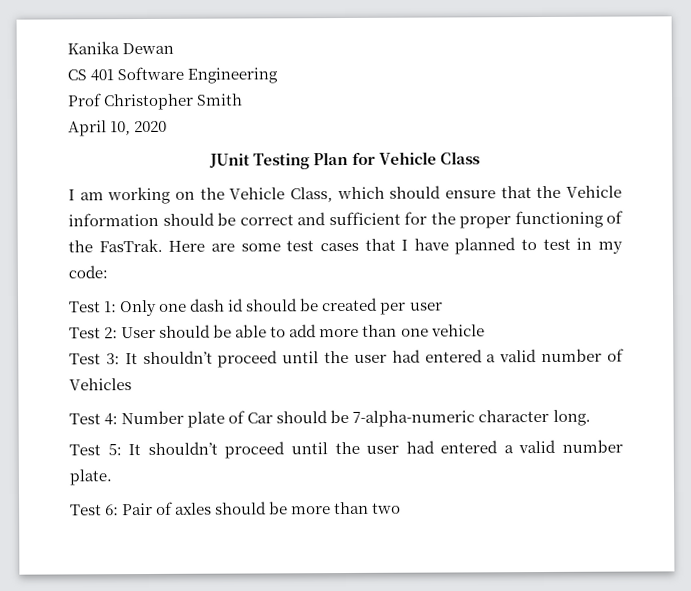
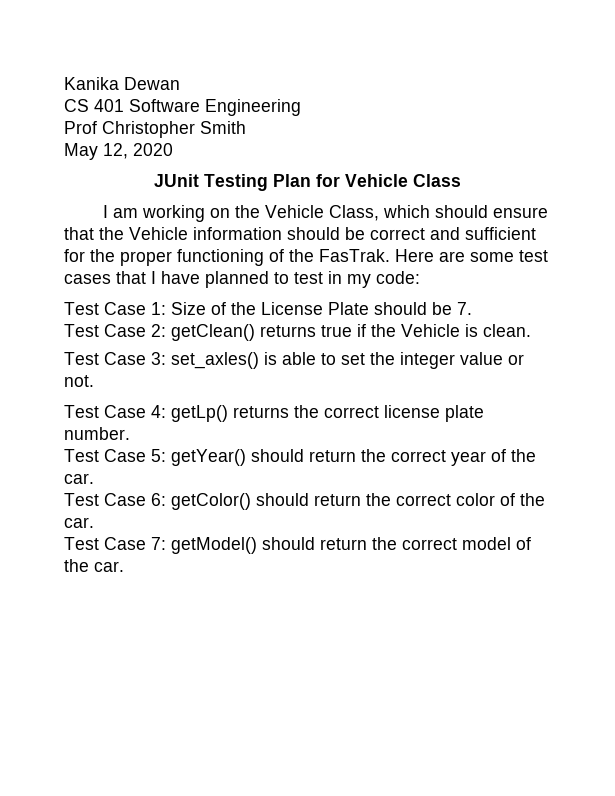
- April 10, 2020
+ May 12, 2020
- Test 1: Only one dash id should be created per user
- Test 2: User should be able to add more than one vehicle
- Test 3: It shouldn’t proceed until the user had entered a valid number of Vehicles
- Test 4: Number plate of Car should be 7-alpha-numeric character long.
- Test 5: It shouldn’t proceed until the user had entered a valid number plate.
- Test 6: Pair of axles should be more than two
+ Test Case 1: Size of the License Plate should be 7.
+ Test Case 2: getClean() returns true if the Vehicle is clean.
+ Test Case 3: set_axles() is able to set the integer value or not.
+ Test Case 4: getLp() returns the correct license plate number.
+ Test Case 5: getYear() should return the correct year of the car.
+ Test Case 6: getColor() should return the correct color of the car.
+ Test Case 7: getModel() should return the correct model of the car.

